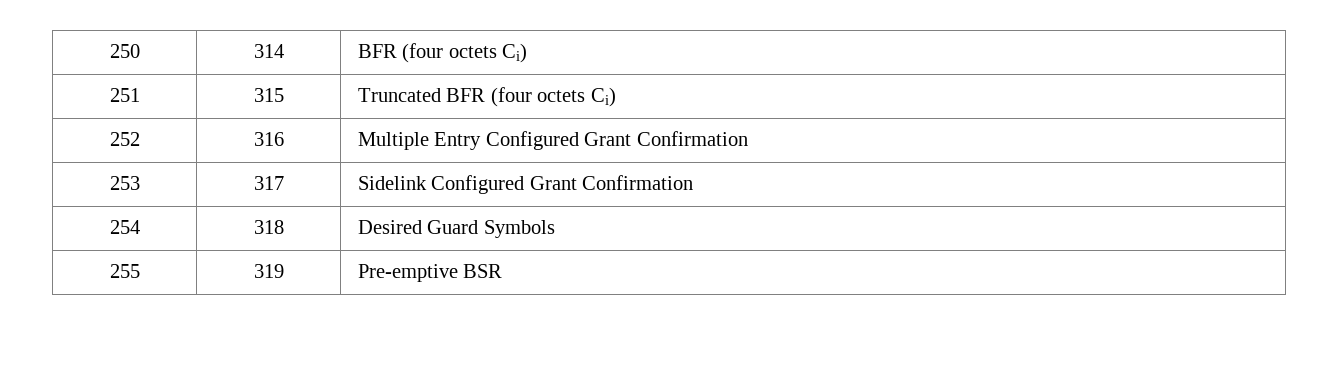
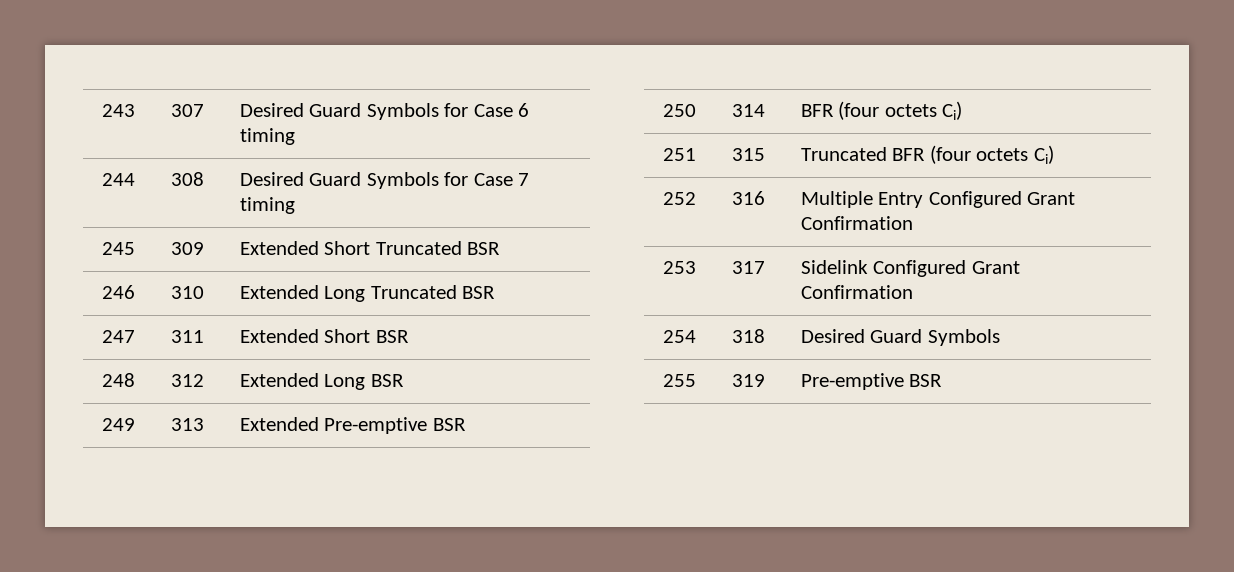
+ 243 | 307 | Desired Guard Symbols for Case 6 timing
+ 244 | 308 | Desired Guard Symbols for Case 7 timing
+ 245 | 309 | Extended Short Truncated BSR
+ 246 | 310 | Extended Long Truncated BSR
+ 247 | 311 | Extended Short BSR
+ 248 | 312 | Extended Long BSR
+ 249 | 313 | Extended Pre-emptive BSR

